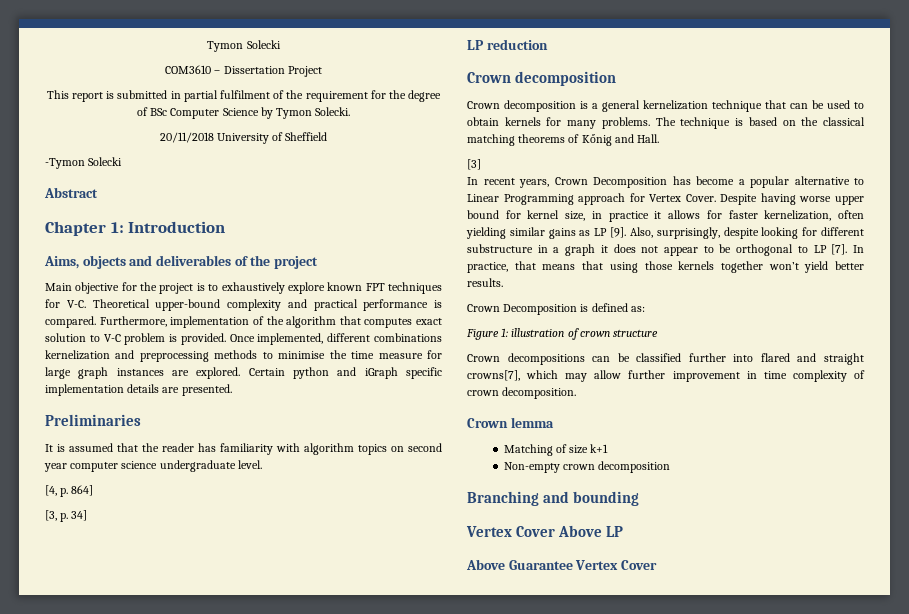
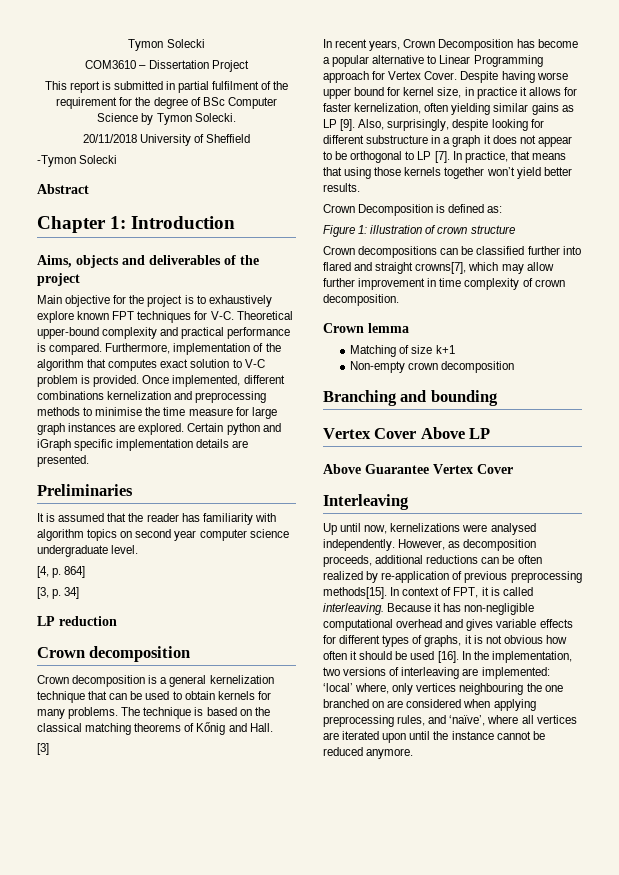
+ Interleaving
+ Up until now, kernelizations were analysed independently. However, as decomposition proceeds, additional reductions can be often realized by re-application of previous preprocessing methods[15]. In context of FPT, it is called interleaving. Because it has non-negligible computational overhead and gives variable effects for different types of graphs, it is not obvious how often it should be used [16]. In the implementation, two versions of interleaving are implemented: ‘local’ where, only vertices neighbouring the one branched on are considered when applying preprocessing rules, and ‘naïve’, where all vertices are iterated upon until the instance cannot be reduced anymore.

